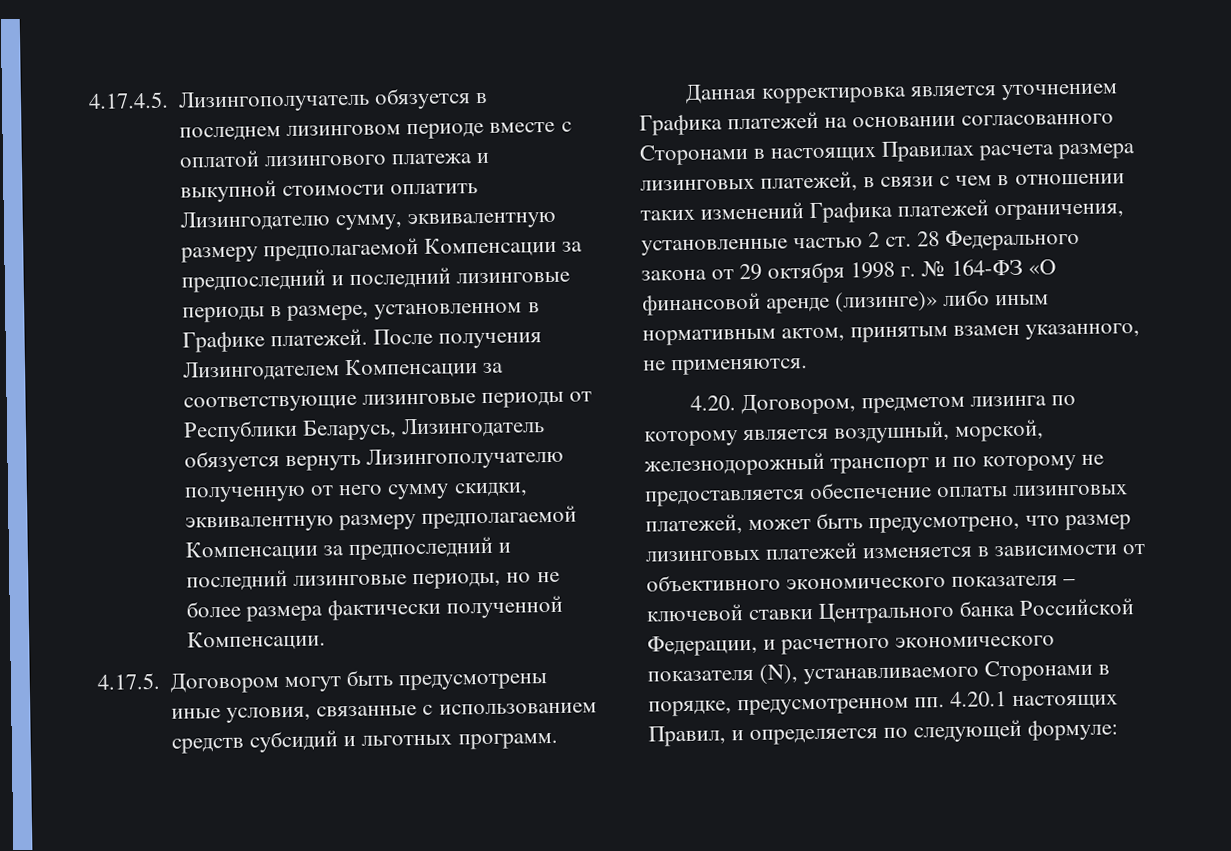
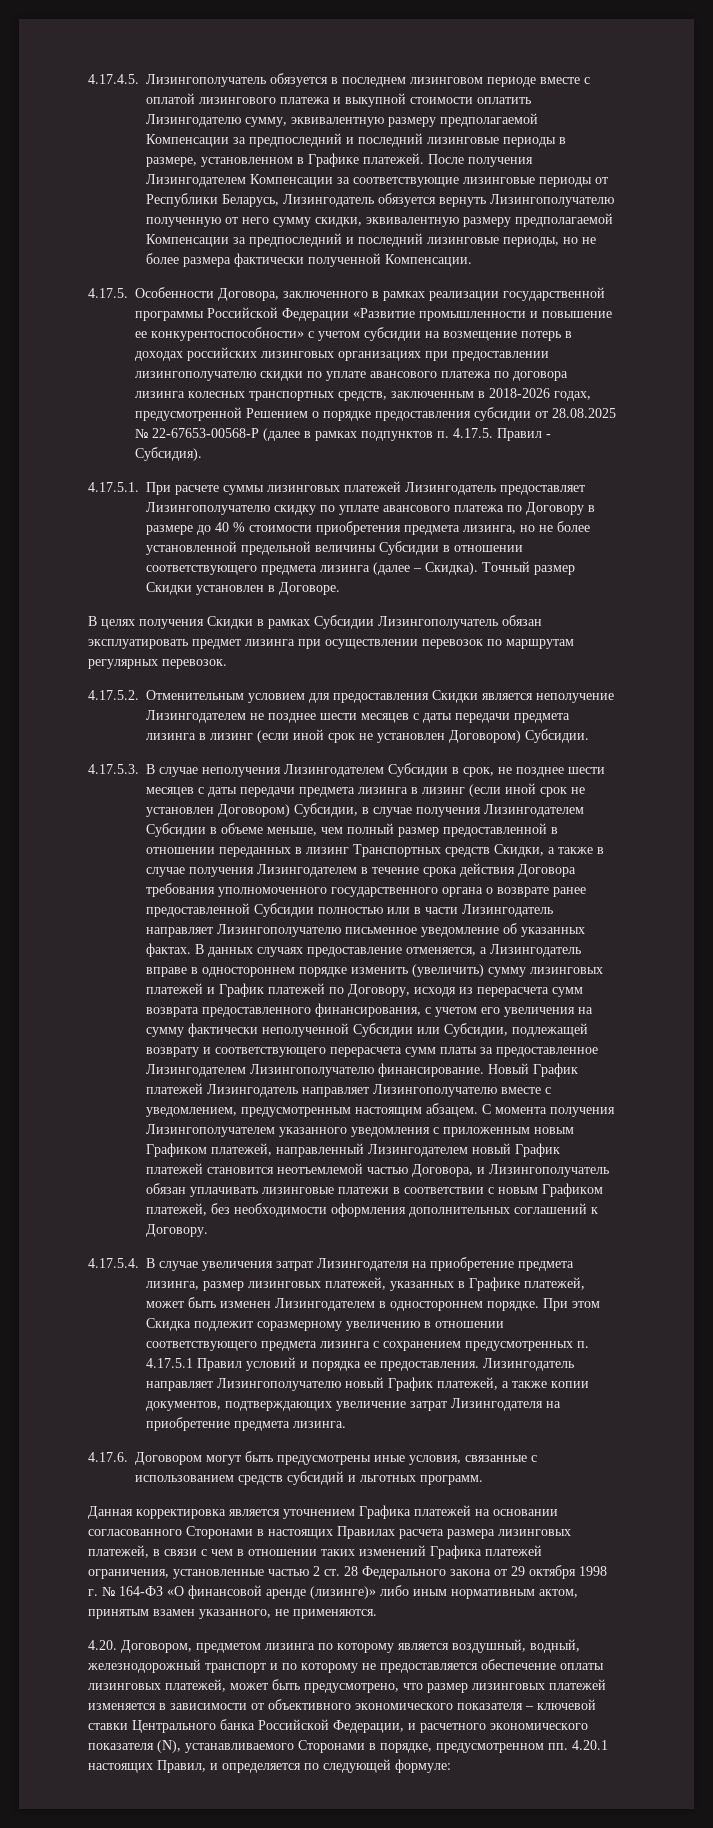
- 4.17.5. Договором могут быть предусмотрены иные условия, связанные с использованием средств субсидий и льготных программ.
+ 4.17.5. Особенности Договора, заключенного в рамках реализации государственной программы Российской Федерации «Развитие промышленности и повышение ее конкурентоспособности» с учетом субсидии на возмещение потерь в доходах российских лизинговых организациях при предоставлении лизингополучателю скидки по уплате авансового платежа по договора лизинга колесных транспортных средств, заключенным в 2018-2026 годах, предусмотренной Решением о порядке предоставления субсидии от 28.08.2025 № 22-67653-00568-Р (далее в рамках подпунктов п. 4.17.5. Правил - Субсидия).
+ 4.17.5.1. При расчете суммы лизинговых платежей Лизингодатель предоставляет Лизингополучателю скидку по уплате авансового платежа по Договору в размере до 40 % стоимости приобретения предмета лизинга, но не более установленной предельной величины Субсидии в отношении соответствующего предмета лизинга (далее – Скидка). Точный размер Скидки установлен в Договоре.
+ В целях получения Скидки в рамках Субсидии Лизингополучатель обязан эксплуатировать предмет лизинга при осуществлении перевозок по маршрутам регулярных перевозок.
+ 4.17.5.2. Отменительным условием для предоставления Скидки является неполучение Лизингодателем не позднее шести месяцев с даты передачи предмета лизинга в лизинг (если иной срок не установлен Договором) Субсидии.
+ 4.17.5.3. В случае неполучения Лизингодателем Субсидии в срок, не позднее шести месяцев с даты передачи предмета лизинга в лизинг (если иной срок не установлен Договором) Субсидии, в случае получения Лизингодателем Субсидии в объеме меньше, чем полный размер предоставленной в отношении переданных в лизинг Транспортных средств Скидки, а также в случае получения Лизингодателем в течение срока действия Договора требования уполномоченного государственного органа о возврате ранее предоставленной Субсидии полностью или в части Лизингодатель направляет Лизингополучателю письменное уведомление об указанных фактах. В данных случаях предоставление отменяется, а Лизингодатель вправе в одностороннем порядке изменить (увеличить) сумму лизинговых платежей и График платежей по Договору, исходя из перерасчета сумм возврата предоставленного финансирования, с учетом его увеличения на сумму фактически неполученной Субсидии или Субсидии, подлежащей возврату и соответствующего перерасчета сумм платы за предоставленное Лизингодателем Лизингополучателю финансирование. Новый График платежей Лизингодатель направляет Лизингополучателю вместе с уведомлением, предусмотренным настоящим абзацем. С момента получения Лизингополучателем указанного уведомления с приложенным новым Графиком платежей, направленный Лизингодателем новый График платежей становится неотъемлемой частью Договора, и Лизингополучатель обязан уплачивать лизинговые платежи в соответствии с новым Графиком платежей, без необходимости оформления дополнительных соглашений к Договору.
+ 4.17.5.4. В случае увеличения затрат Лизингодателя на приобретение предмета лизинга, размер лизинговых платежей, указанных в Графике платежей, может быть изменен Лизингодателем в одностороннем порядке. При этом Скидка подлежит соразмерному увеличению в отношении соответствующего предмета лизинга с сохранением предусмотренных п. 4.17.5.1 Правил условий и порядка ее предоставления. Лизингодатель направляет Лизингополучателю новый График платежей, а также копии документов, подтверждающих увеличение затрат Лизингодателя на приобретение предмета лизинга.
+ 4.17.6. Договором могут быть предусмотрены иные условия, связанные с использованием средств субсидий и льготных программ.
- 4.20. Договором, предметом лизинга по которому является воздушный, морской, железнодорожный транспорт и по которому не предоставляется обеспечение оплаты лизинговых платежей, может быть предусмотрено, что размер лизинговых платежей изменяется в зависимости от объективного экономического показателя – ключевой ставки Центрального банка Российской Федерации, и расчетного экономического показателя (N), устанавливаемого Сторонами в порядке, предусмотренном пп. 4.20.1 настоящих Правил, и определяется по следующей формуле:
+ 4.20. Договором, предметом лизинга по которому является воздушный, водный, железнодорожный транспорт и по которому не предоставляется обеспечение оплаты лизинговых платежей, может быть предусмотрено, что размер лизинговых платежей изменяется в зависимости от объективного экономического показателя – ключевой ставки Центрального банка Российской Федерации, и расчетного экономического показателя (N), устанавливаемого Сторонами в порядке, предусмотренном пп. 4.20.1 настоящих Правил, и определяется по следующей формуле:

